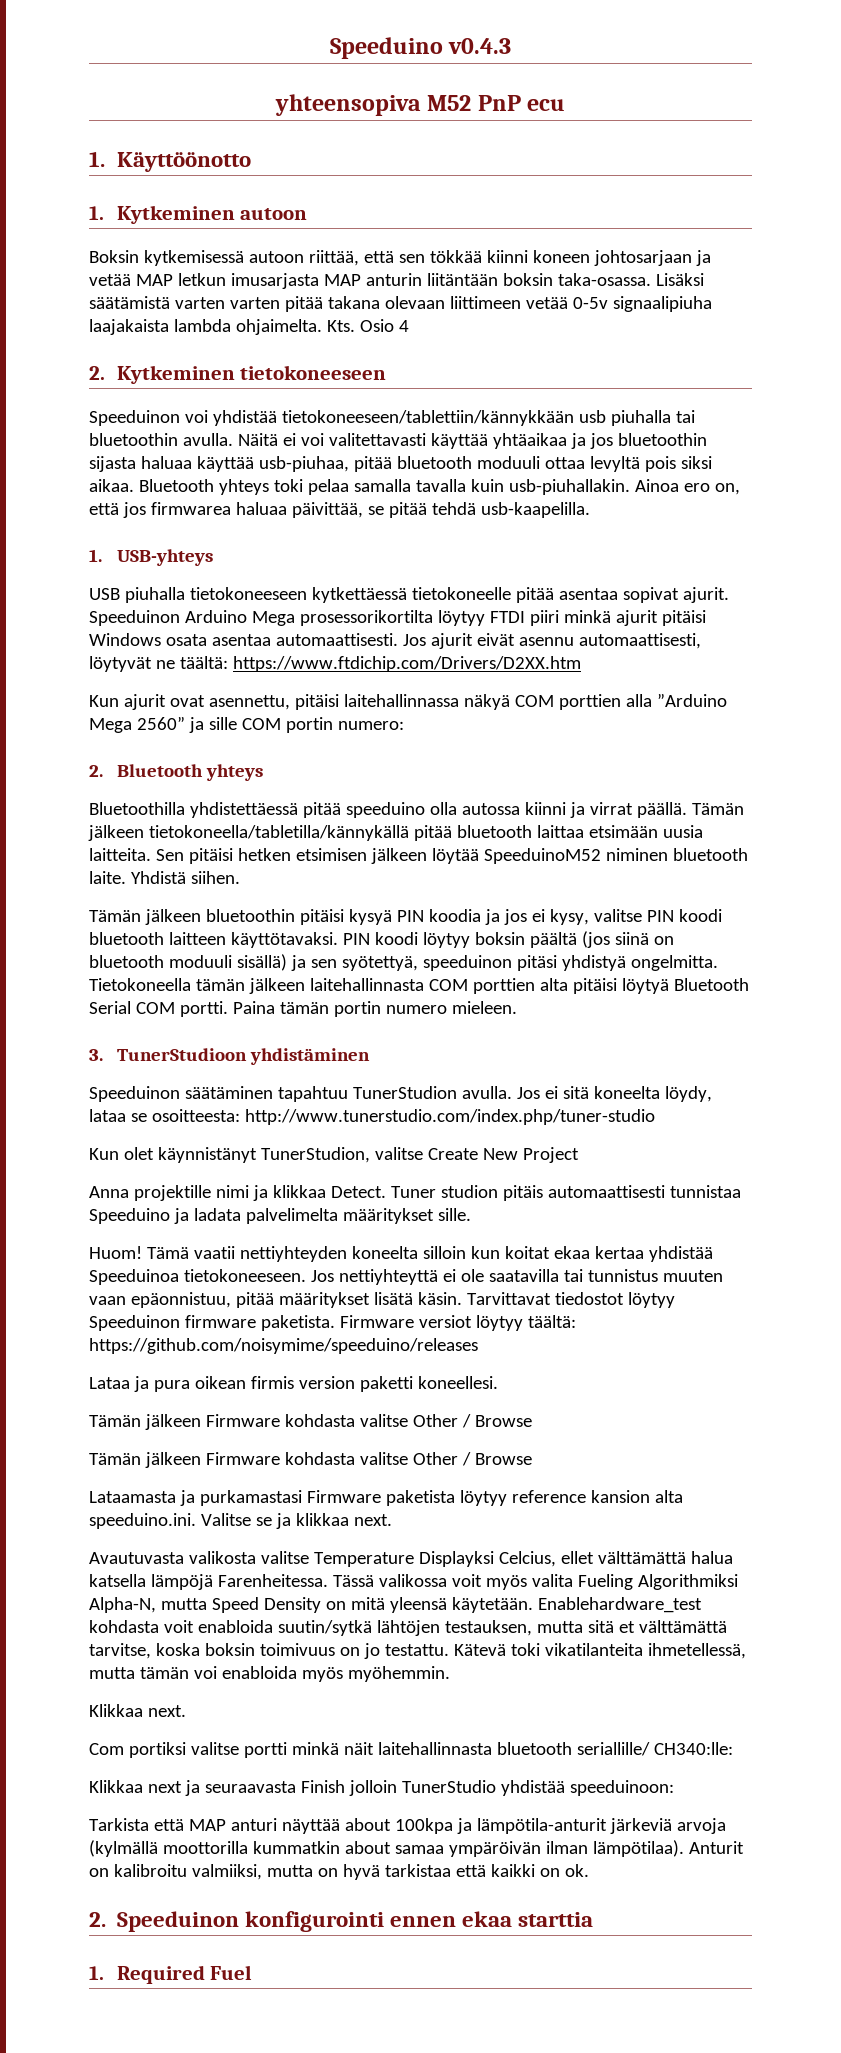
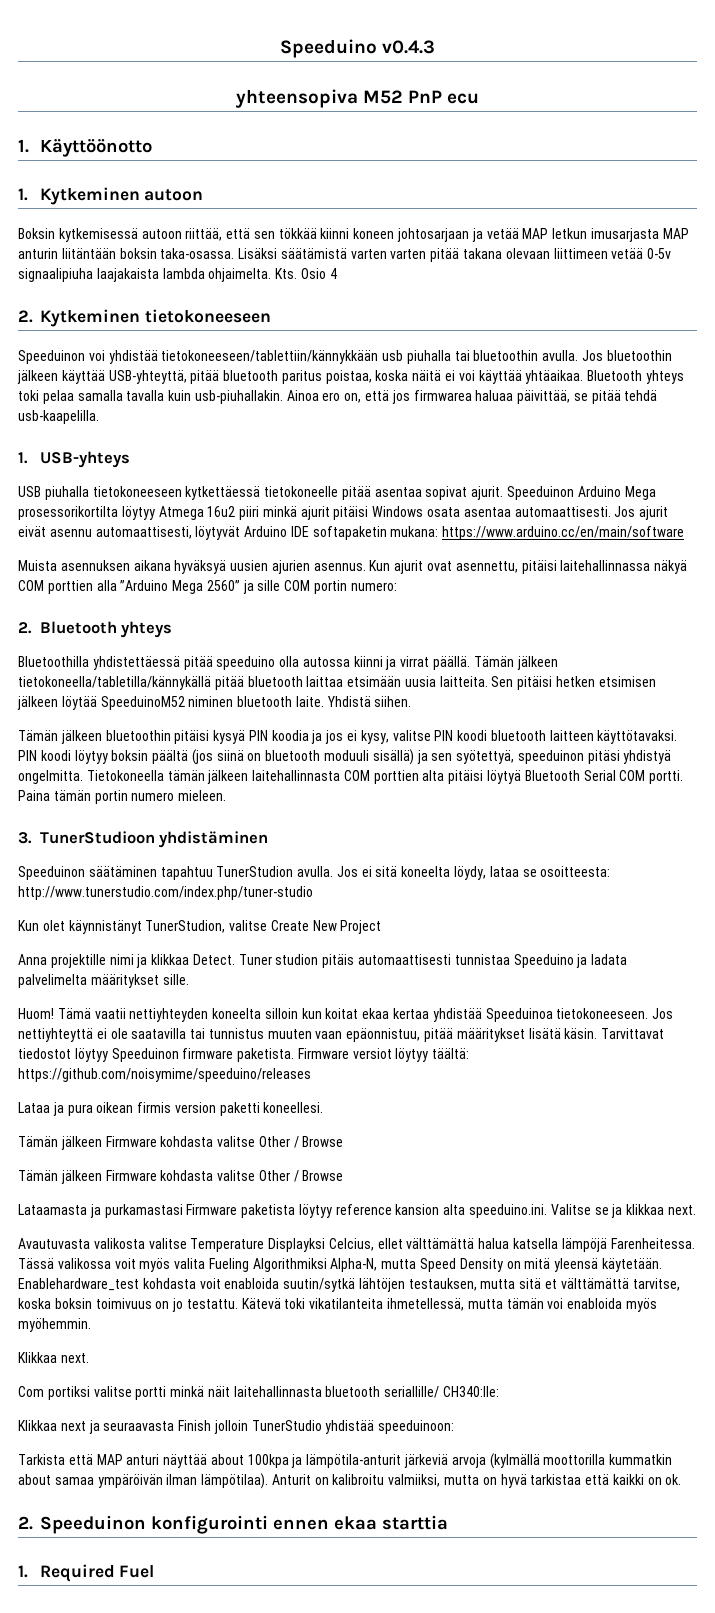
- Näitä ei voi valitettavasti käyttää yhtäaikaa ja jos bluetoothin sijasta haluaa käyttää usb-piuhaa, pitää bluetooth moduuli ottaa levyltä pois siksi aikaa.
+ Jos bluetoothin jälkeen käyttää USB-yhteyttä, pitää bluetooth paritus poistaa, koska näitä ei voi käyttää yhtäaikaa.
- Speeduinon Arduino Mega prosessorikortilta löytyy FTDI piiri minkä ajurit pitäisi Windows osata asentaa automaattisesti.
+ Speeduinon Arduino Mega prosessorikortilta löytyy Atmega 16u2 piiri minkä ajurit pitäisi Windows osata asentaa automaattisesti.
- Jos ajurit eivät asennu automaattisesti, löytyvät ne täältä: https://www.ftdichip.com/Drivers/D2XX.htm
- Kun ajurit ovat asennettu, pitäisi laitehallinnassa näkyä COM porttien alla ”Arduino Mega 2560” ja sille COM portin numero:
+ Jos ajurit eivät asennu automaattisesti, löytyvät Arduino IDE softapaketin mukana: https://www.arduino.cc/en/main/software
+ Muista asennuksen aikana hyväksyä uusien ajurien asennus. Kun ajurit ovat asennettu, pitäisi laitehallinnassa näkyä COM porttien alla ”Arduino Mega 2560” ja sille COM portin numero:

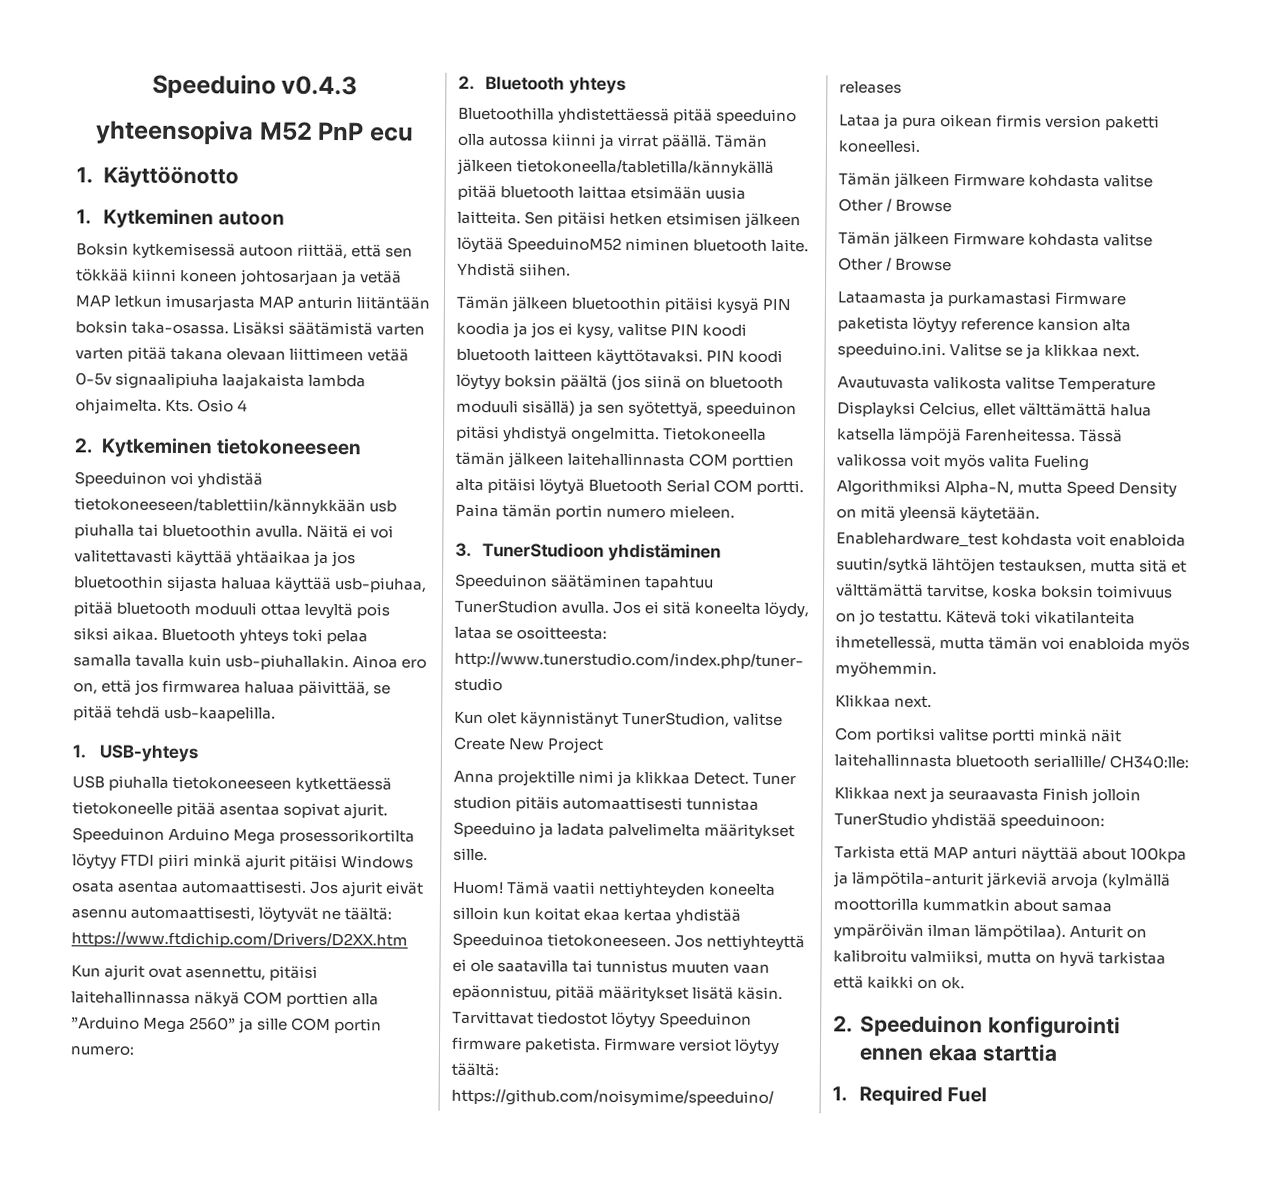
- Jos bluetoothin jälkeen käyttää USB-yhteyttä, pitää bluetooth paritus poistaa, koska näitä ei voi käyttää yhtäaikaa.
+ Näitä ei voi valitettavasti käyttää yhtäaikaa ja jos bluetoothin sijasta haluaa käyttää usb-piuhaa, pitää bluetooth moduuli ottaa levyltä pois siksi aikaa.
- Speeduinon Arduino Mega prosessorikortilta löytyy Atmega 16u2 piiri minkä ajurit pitäisi Windows osata asentaa automaattisesti.
+ Speeduinon Arduino Mega prosessorikortilta löytyy FTDI piiri minkä ajurit pitäisi Windows osata asentaa automaattisesti.
- Jos ajurit eivät asennu automaattisesti, löytyvät Arduino IDE softapaketin mukana: https://www.arduino.cc/en/main/software
- Muista asennuksen aikana hyväksyä uusien ajurien asennus. Kun ajurit ovat asennettu, pitäisi laitehallinnassa näkyä COM porttien alla ”Arduino Mega 2560” ja sille COM portin numero:
+ Jos ajurit eivät asennu automaattisesti, löytyvät ne täältä: https://www.ftdichip.com/Drivers/D2XX.htm
+ Kun ajurit ovat asennettu, pitäisi laitehallinnassa näkyä COM porttien alla ”Arduino Mega 2560” ja sille COM portin numero:

